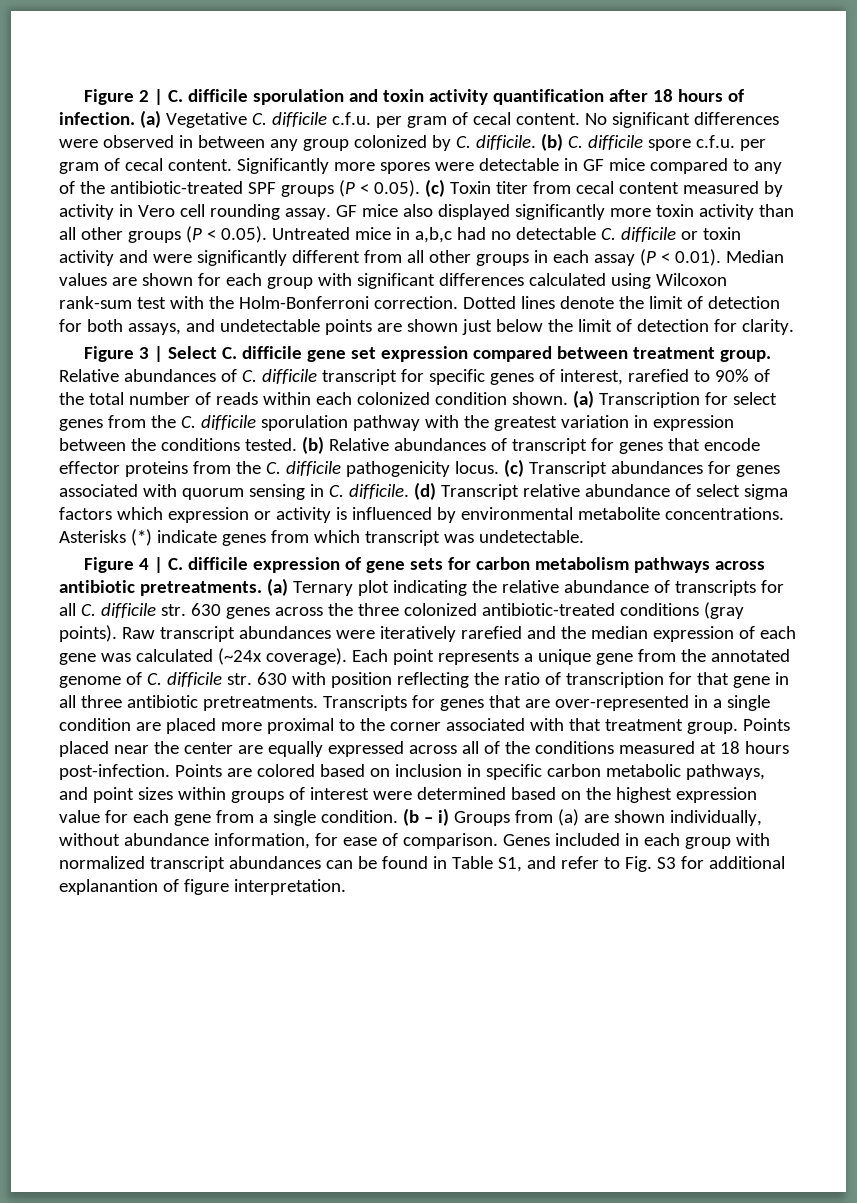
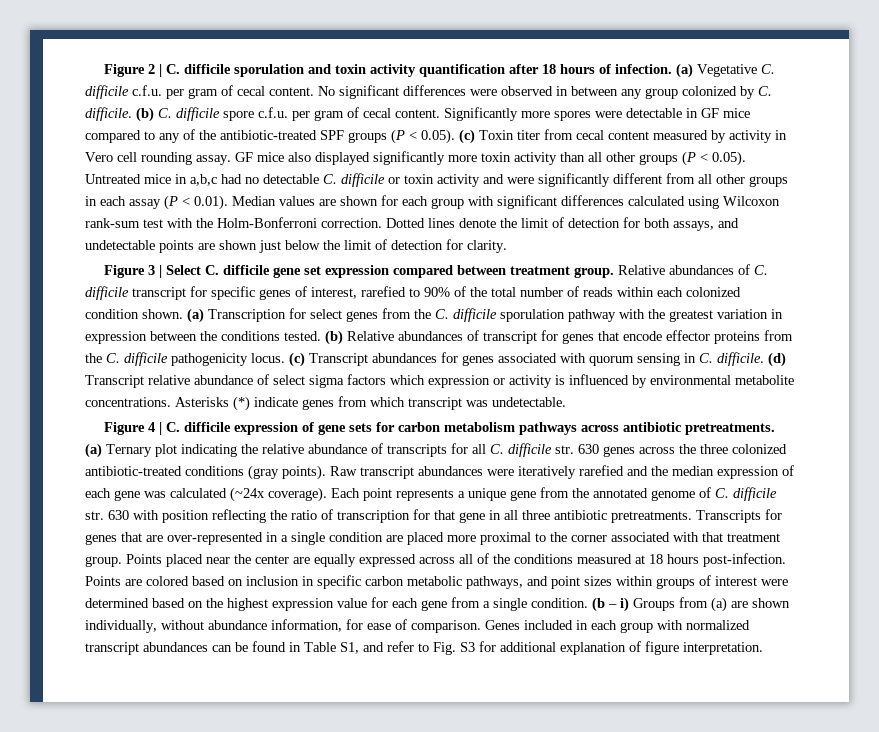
- Genes included in each group with normalized transcript abundances can be found in Table S1, and refer to Fig. S3 for additional explanantion of figure interpretation.
+ Genes included in each group with normalized transcript abundances can be found in Table S1, and refer to Fig. S3 for additional explanation of figure interpretation.

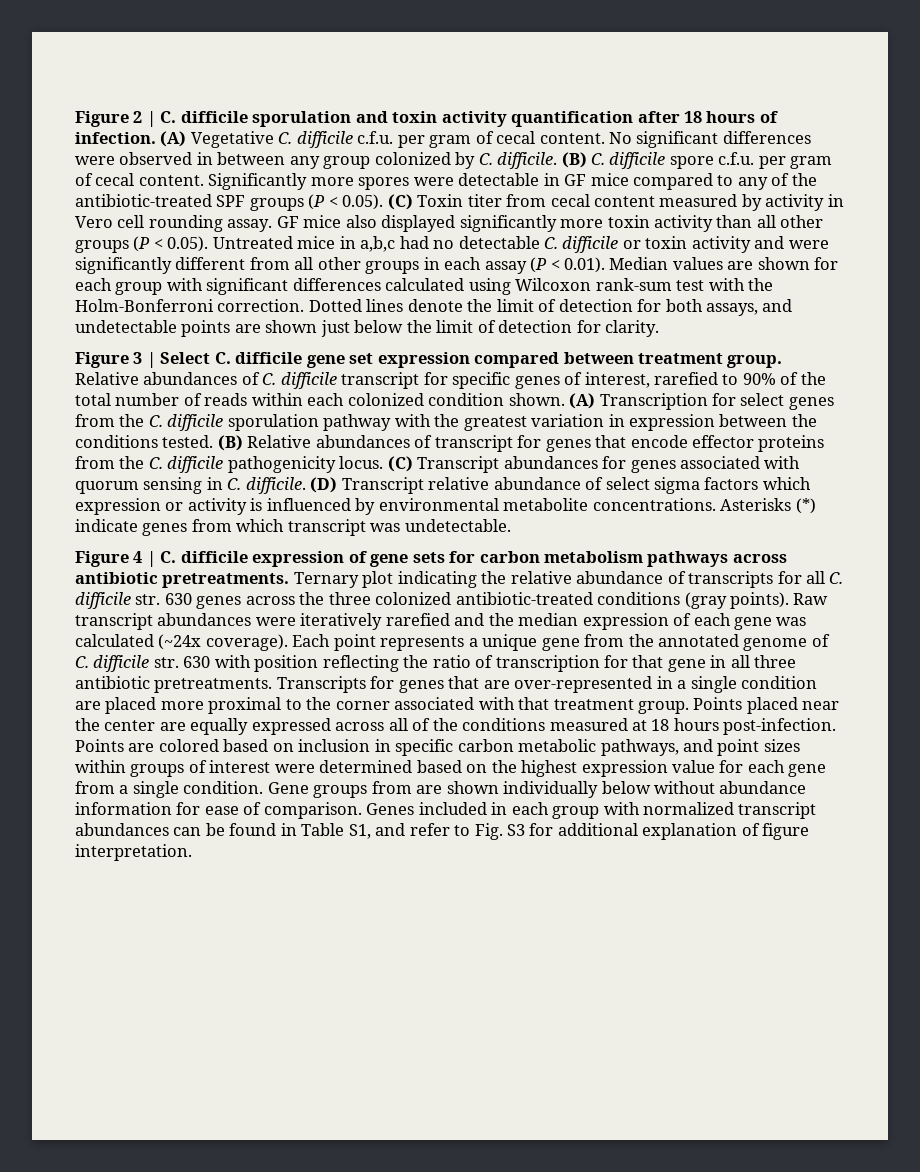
- (a) Vegetative C. difficile c.f.u. per gram of cecal content.
+ (A) Vegetative C. difficile c.f.u. per gram of cecal content.
- (b) C. difficile spore c.f.u. per gram of cecal content.
+ (B) C. difficile spore c.f.u. per gram of cecal content.
- Significantly more spores were detectable in GF mice compared to any of the antibiotic-treated SPF groups (P < 0.05). (c) Toxin titer from cecal content measured by activity in Vero cell rounding assay.
+ Significantly more spores were detectable in GF mice compared to any of the antibiotic-treated SPF groups (P < 0.05). (C) Toxin titer from cecal content measured by activity in Vero cell rounding assay.
- (a) Transcription for select genes from the C. difficile sporulation pathway with the greatest variation in expression between the conditions tested.
+ (A) Transcription for select genes from the C. difficile sporulation pathway with the greatest variation in expression between the conditions tested.
- (b) Relative abundances of transcript for genes that encode effector proteins from the C. difficile pathogenicity locus.
+ (B) Relative abundances of transcript for genes that encode effector proteins from the C. difficile pathogenicity locus.
- (c) Transcript abundances for genes associated with quorum sensing in C. difficile.
+ (C) Transcript abundances for genes associated with quorum sensing in C. difficile.
- (d) Transcript relative abundance of select sigma factors which expression or activity is influenced by environmental metabolite concentrations.
+ (D) Transcript relative abundance of select sigma factors which expression or activity is influenced by environmental metabolite concentrations.
- (a) Ternary plot indicating the relative abundance of transcripts for all C. difficile str. 630 genes across the three colonized antibiotic-treated conditions (gray points).
+ Ternary plot indicating the relative abundance of transcripts for all C. difficile str. 630 genes across the three colonized antibiotic-treated conditions (gray points).
- (b – i) Groups from (a) are shown individually, without abundance information, for ease of comparison.
+ Gene groups from are shown individually below without abundance information for ease of comparison.

